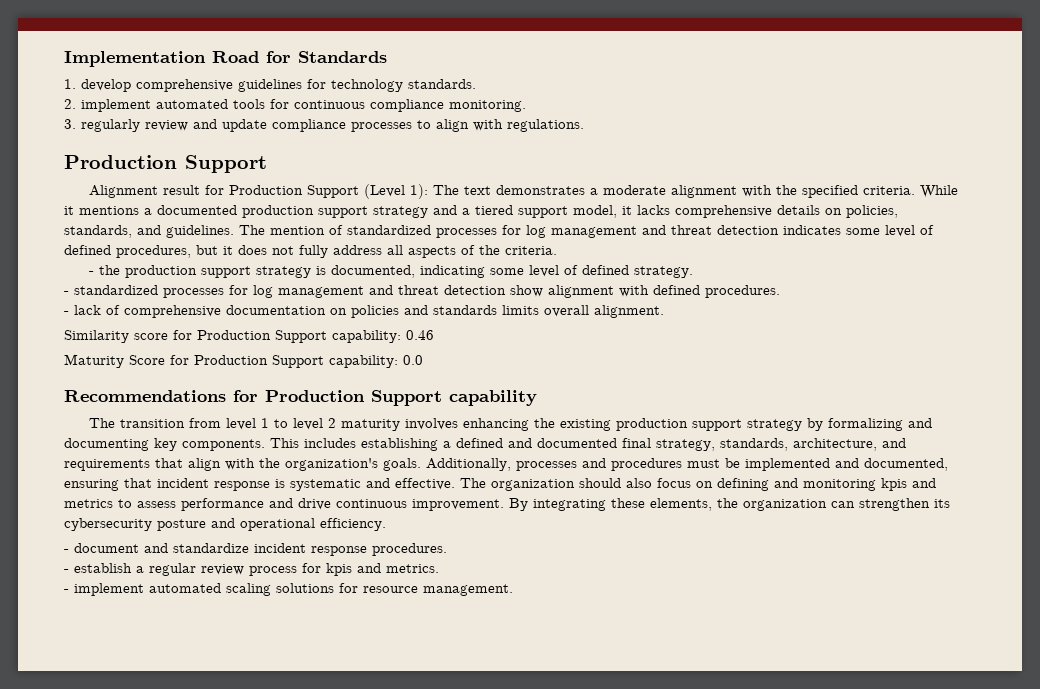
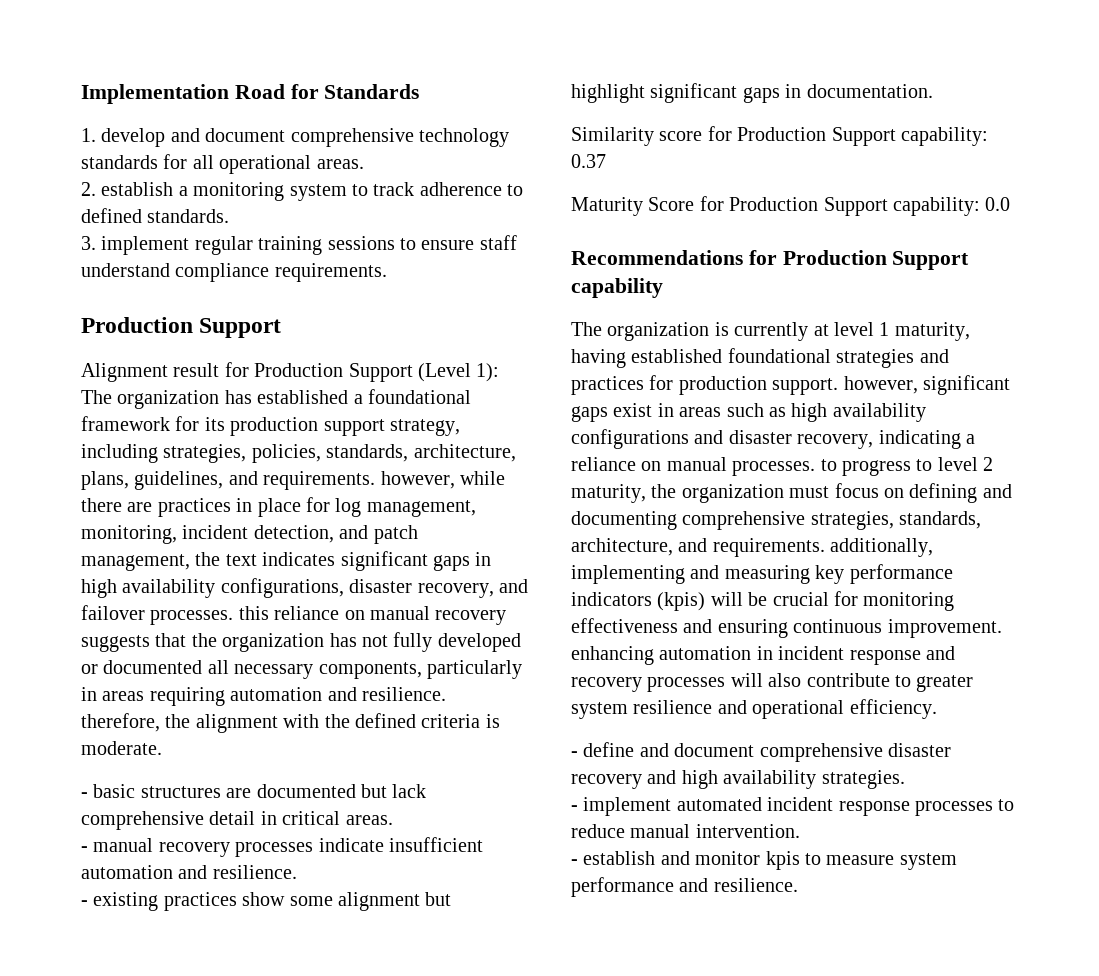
- 1. develop comprehensive guidelines for technology standards.
- 2. implement automated tools for continuous compliance monitoring.
- 3. regularly review and update compliance processes to align with regulations.
+ 1. develop and document comprehensive technology standards for all operational areas.
+ 2. establish a monitoring system to track adherence to defined standards.
+ 3. implement regular training sessions to ensure staff understand compliance requirements.
- Alignment result for Production Support (Level 1): The text demonstrates a moderate alignment with the specified criteria. While it mentions a documented production support strategy and a tiered support model, it lacks comprehensive details on policies, standards, and guidelines. The mention of standardized processes for log management and threat detection indicates some level of defined procedures, but it does not fully address all aspects of the criteria.
- - the production support strategy is documented, indicating some level of defined strategy.
- - standardized processes for log management and threat detection show alignment with defined procedures.
- - lack of comprehensive documentation on policies and standards limits overall alignment.
+ Alignment result for Production Support (Level 1): The organization has established a foundational framework for its production support strategy, including strategies, policies, standards, architecture, plans, guidelines, and requirements. however, while there are practices in place for log management, monitoring, incident detection, and patch management, the text indicates significant gaps in high availability configurations, disaster recovery, and failover processes. this reliance on manual recovery suggests that the organization has not fully developed or documented all necessary components, particularly in areas requiring automation and resilience. therefore, the alignment with the defined criteria is moderate.
+ - basic structures are documented but lack comprehensive detail in critical areas.
+ - manual recovery processes indicate insufficient automation and resilience.
+ - existing practices show some alignment but highlight significant gaps in documentation.
- Similarity score for Production Support capability: 0.46
+ Similarity score for Production Support capability: 0.37
- The transition from level 1 to level 2 maturity involves enhancing the existing production support strategy by formalizing and documenting key components. This includes establishing a defined and documented final strategy, standards, architecture, and requirements that align with the organization's goals. Additionally, processes and procedures must be implemented and documented, ensuring that incident response is systematic and effective. The organization should also focus on defining and monitoring kpis and metrics to assess performance and drive continuous improvement. By integrating these elements, the organization can strengthen its cybersecurity posture and operational efficiency.
- - document and standardize incident response procedures.
- - establish a regular review process for kpis and metrics.
- - implement automated scaling solutions for resource management.
+ The organization is currently at level 1 maturity, having established foundational strategies and practices for production support. however, significant gaps exist in areas such as high availability configurations and disaster recovery, indicating a reliance on manual processes. to progress to level 2 maturity, the organization must focus on defining and documenting comprehensive strategies, standards, architecture, and requirements. additionally, implementing and measuring key performance indicators (kpis) will be crucial for monitoring effectiveness and ensuring continuous improvement. enhancing automation in incident response and recovery processes will also contribute to greater system resilience and operational efficiency.
+ - define and document comprehensive disaster recovery and high availability strategies.
+ - implement automated incident response processes to reduce manual intervention.
+ - establish and monitor kpis to measure system performance and resilience.

